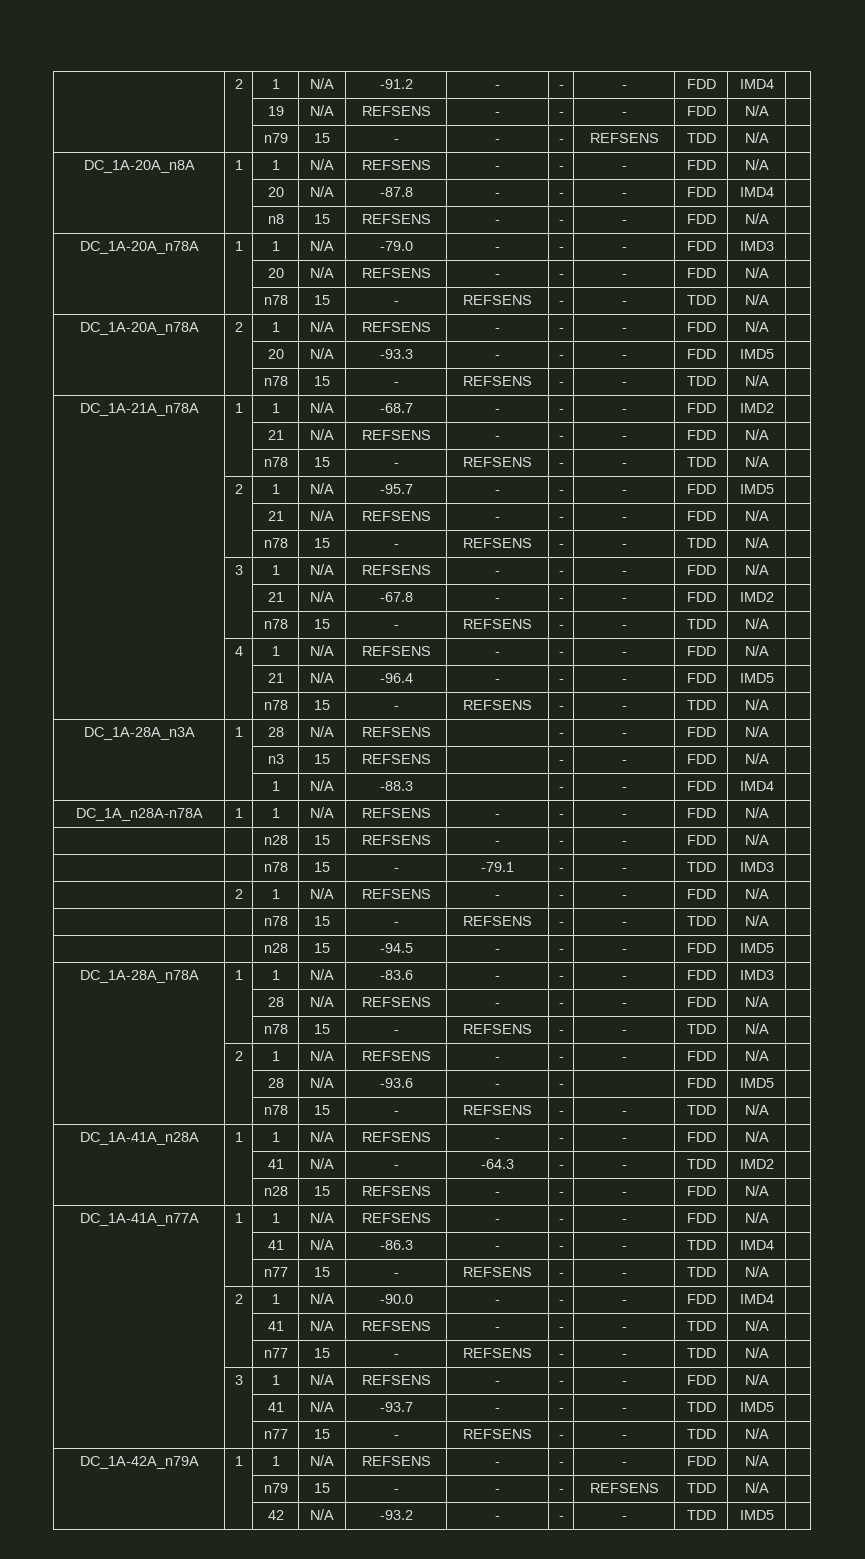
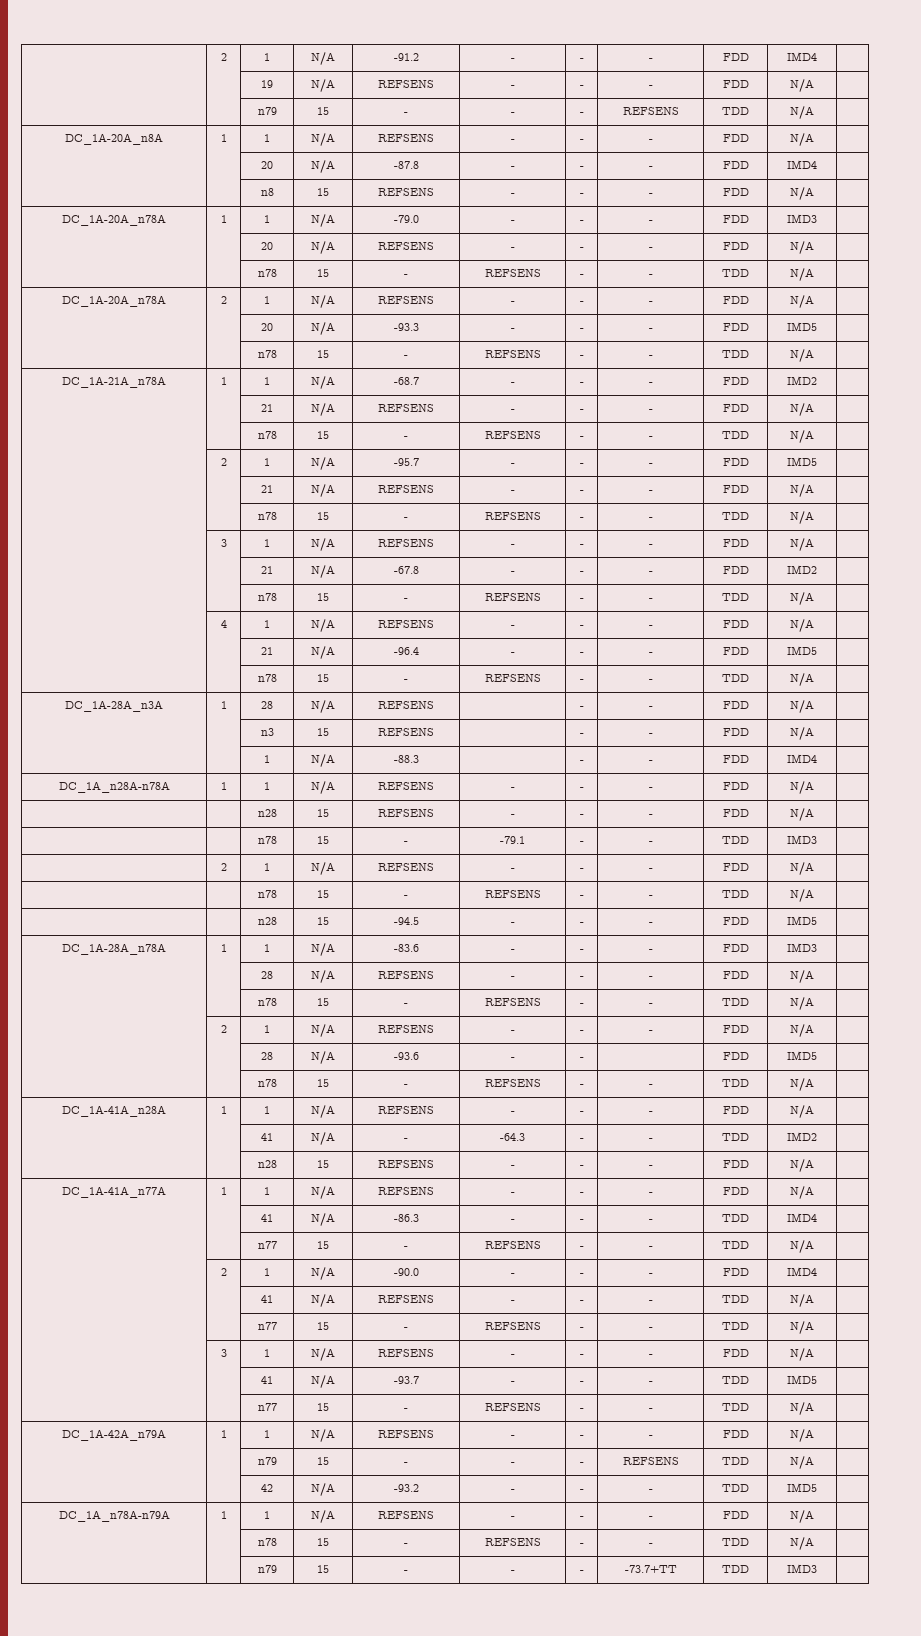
+ DC_1A_n78A-n79A | 1 | 1 | N/A | REFSENS | - | - | - | FDD | N/A |
+ | | n78 | 15 | - | REFSENS | - | - | TDD | N/A |
+ | | n79 | 15 | - | - | - | -73.7+TT | TDD | IMD3 |

